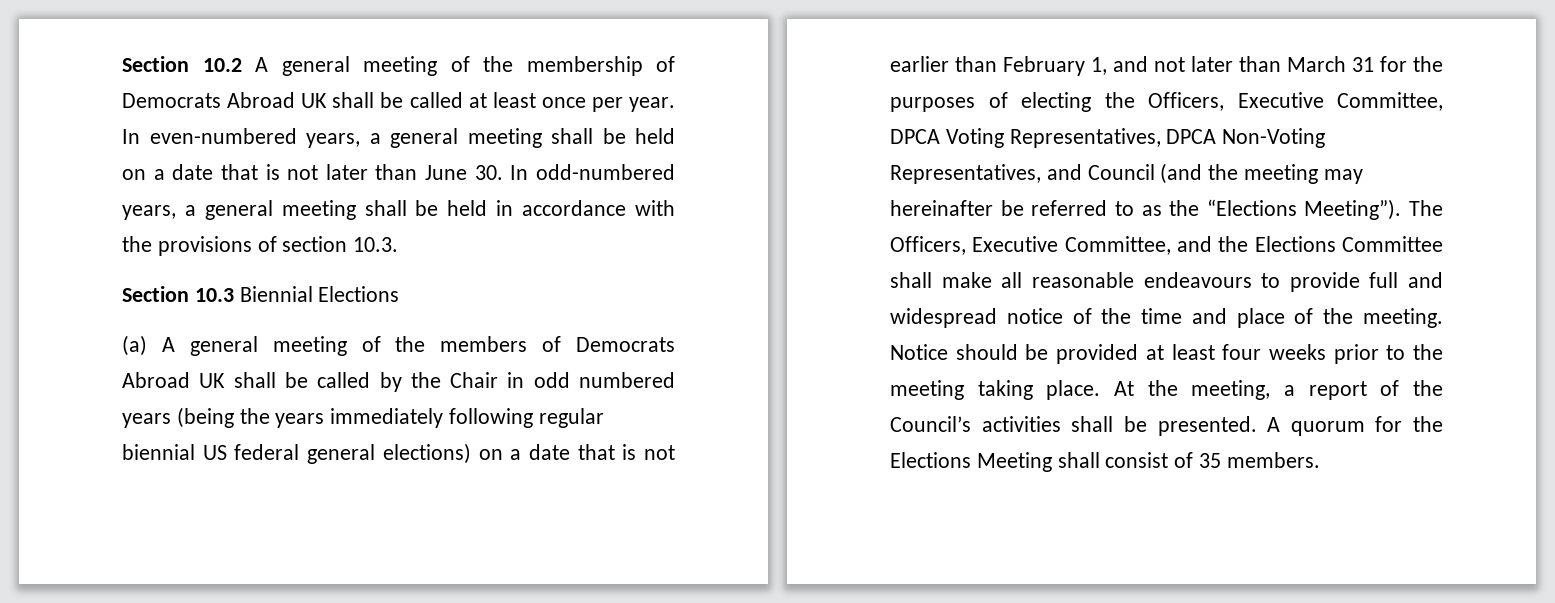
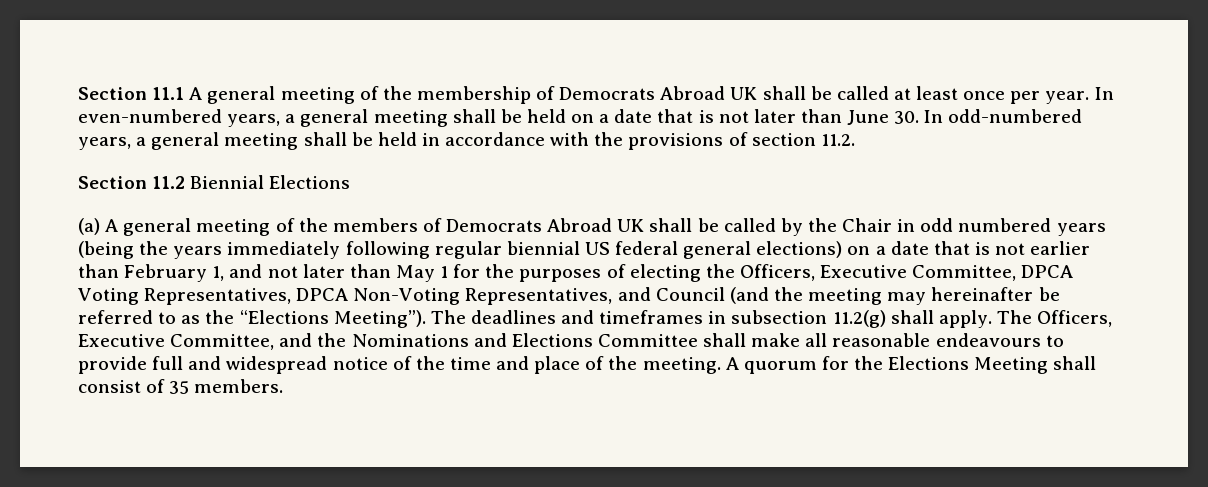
- Section 10.2 A general meeting of the membership of Democrats Abroad UK shall be called at least once per year.
+ Section 11.1 A general meeting of the membership of Democrats Abroad UK shall be called at least once per year.
- In even-numbered years, a general meeting shall be held on a date that is not later than June 30. In odd-numbered years, a general meeting shall be held in accordance with the provisions of section 10.3.
- Section 10.3 Biennial Elections
+ In even-numbered years, a general meeting shall be held on a date that is not later than June 30. In odd-numbered years, a general meeting shall be held in accordance with the provisions of section 11.2.
+ Section 11.2 Biennial Elections
- (a) A general meeting of the members of Democrats Abroad UK shall be called by the Chair in odd numbered years (being the years immediately following regular biennial US federal general elections) on a date that is not earlier than February 1, and not later than March 31 for the purposes of electing the Officers, Executive Committee, DPCA Voting Representatives, DPCA Non-Voting Representatives, and Council (and the meeting may hereinafter be referred to as the “Elections Meeting”).
+ (a) A general meeting of the members of Democrats Abroad UK shall be called by the Chair in odd numbered years (being the years immediately following regular biennial US federal general elections) on a date that is not earlier than February 1, and not later than May 1 for the purposes of electing the Officers, Executive Committee, DPCA Voting Representatives, DPCA Non-Voting Representatives, and Council (and the meeting may hereinafter be referred to as the “Elections Meeting”).
- The Officers, Executive Committee, and the Elections Committee shall make all reasonable endeavours to provide full and widespread notice of the time and place of the meeting.
+ The deadlines and timeframes in subsection 11.2(g) shall apply. The Officers, Executive Committee, and the Nominations and Elections Committee shall make all reasonable endeavours to provide full and widespread notice of the time and place of the meeting.
- Notice should be provided at least four weeks prior to the meeting taking place. At the meeting, a report of the Council’s activities shall be presented.

